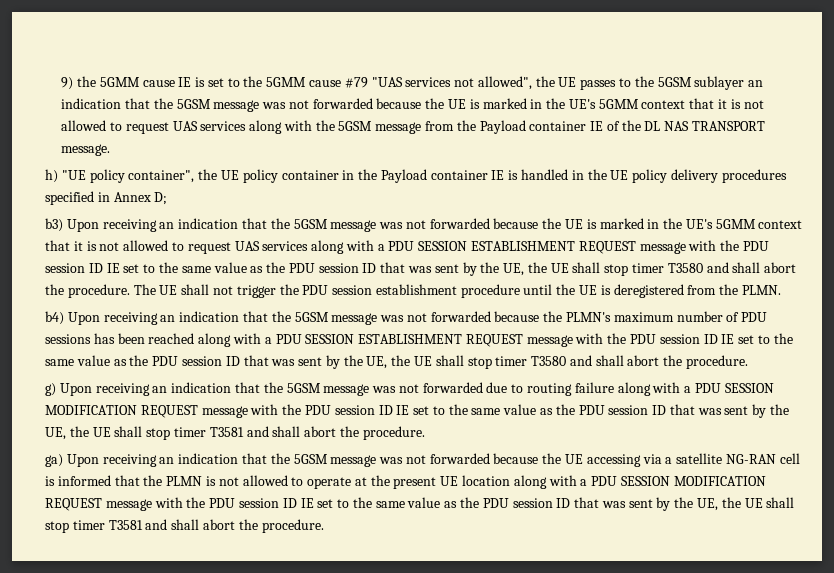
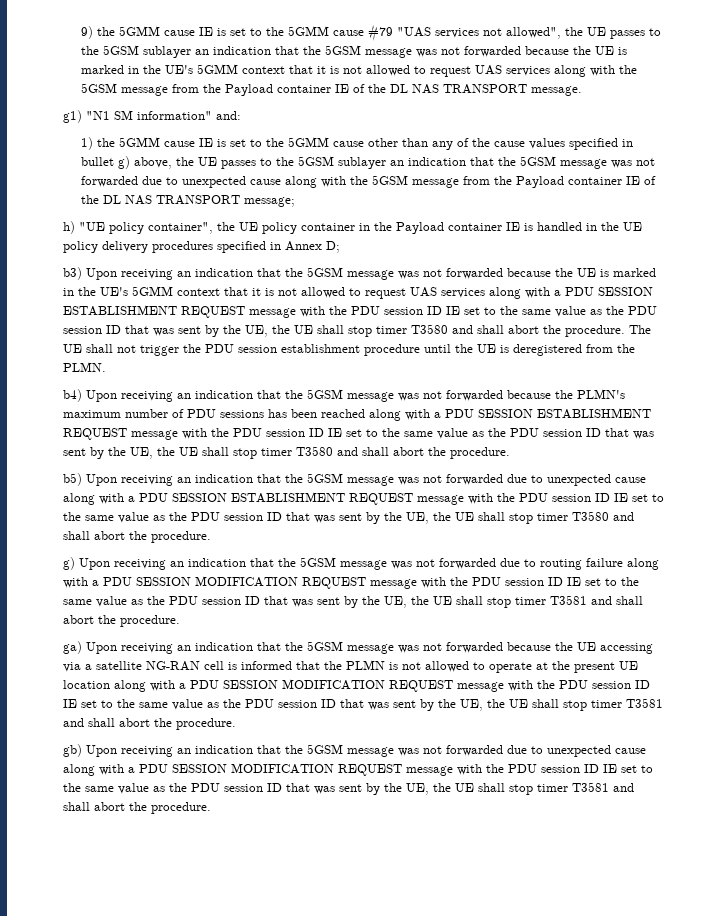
+ g1) "N1 SM information" and:
+ 1) the 5GMM cause IE is set to the 5GMM cause other than any of the cause values specified in bullet g) above, the UE passes to the 5GSM sublayer an indication that the 5GSM message was not forwarded due to unexpected cause along with the 5GSM message from the Payload container IE of the DL NAS TRANSPORT message;
+ b5) Upon receiving an indication that the 5GSM message was not forwarded due to unexpected cause along with a PDU SESSION ESTABLISHMENT REQUEST message with the PDU session ID IE set to the same value as the PDU session ID that was sent by the UE, the UE shall stop timer T3580 and shall abort the procedure.
+ gb) Upon receiving an indication that the 5GSM message was not forwarded due to unexpected cause along with a PDU SESSION MODIFICATION REQUEST message with the PDU session ID IE set to the same value as the PDU session ID that was sent by the UE, the UE shall stop timer T3581 and shall abort the procedure.

